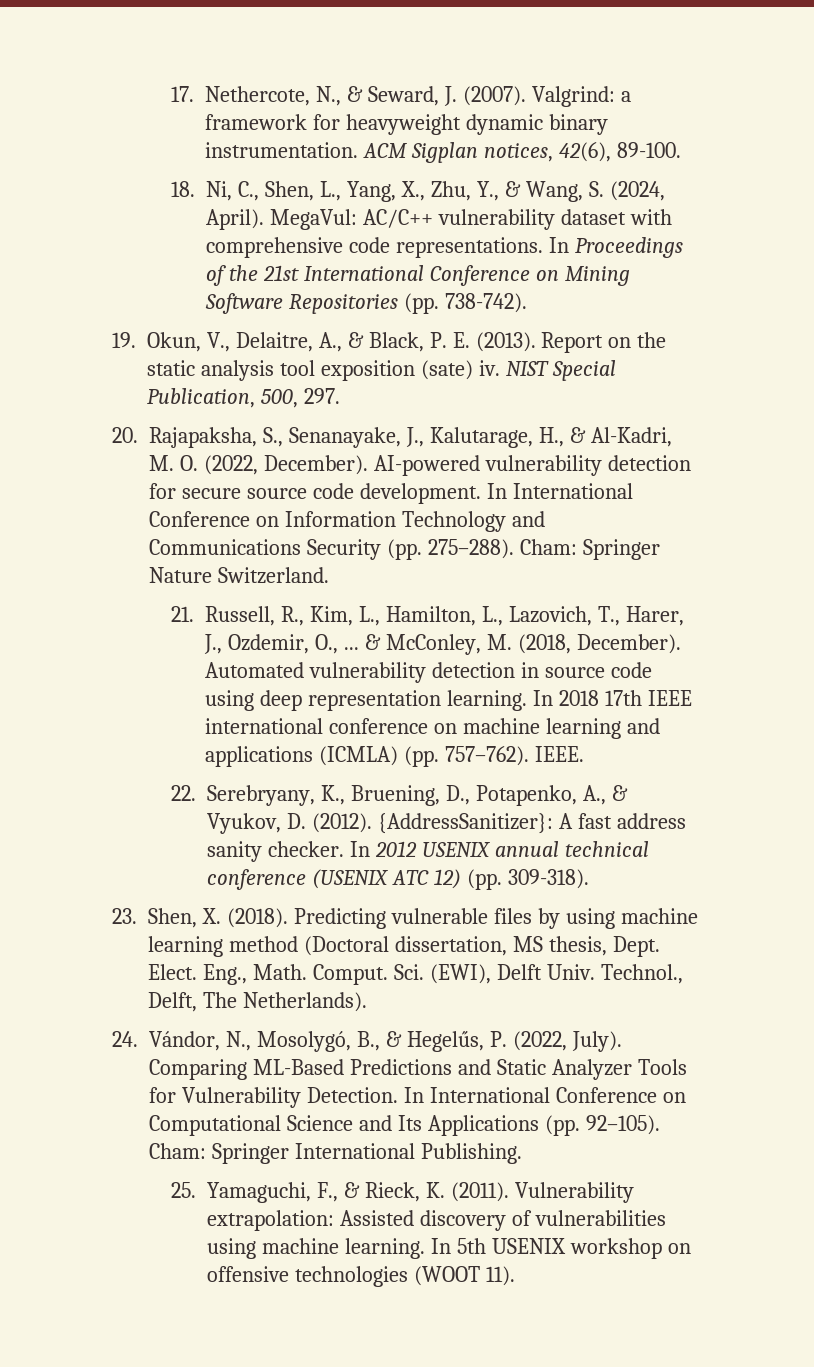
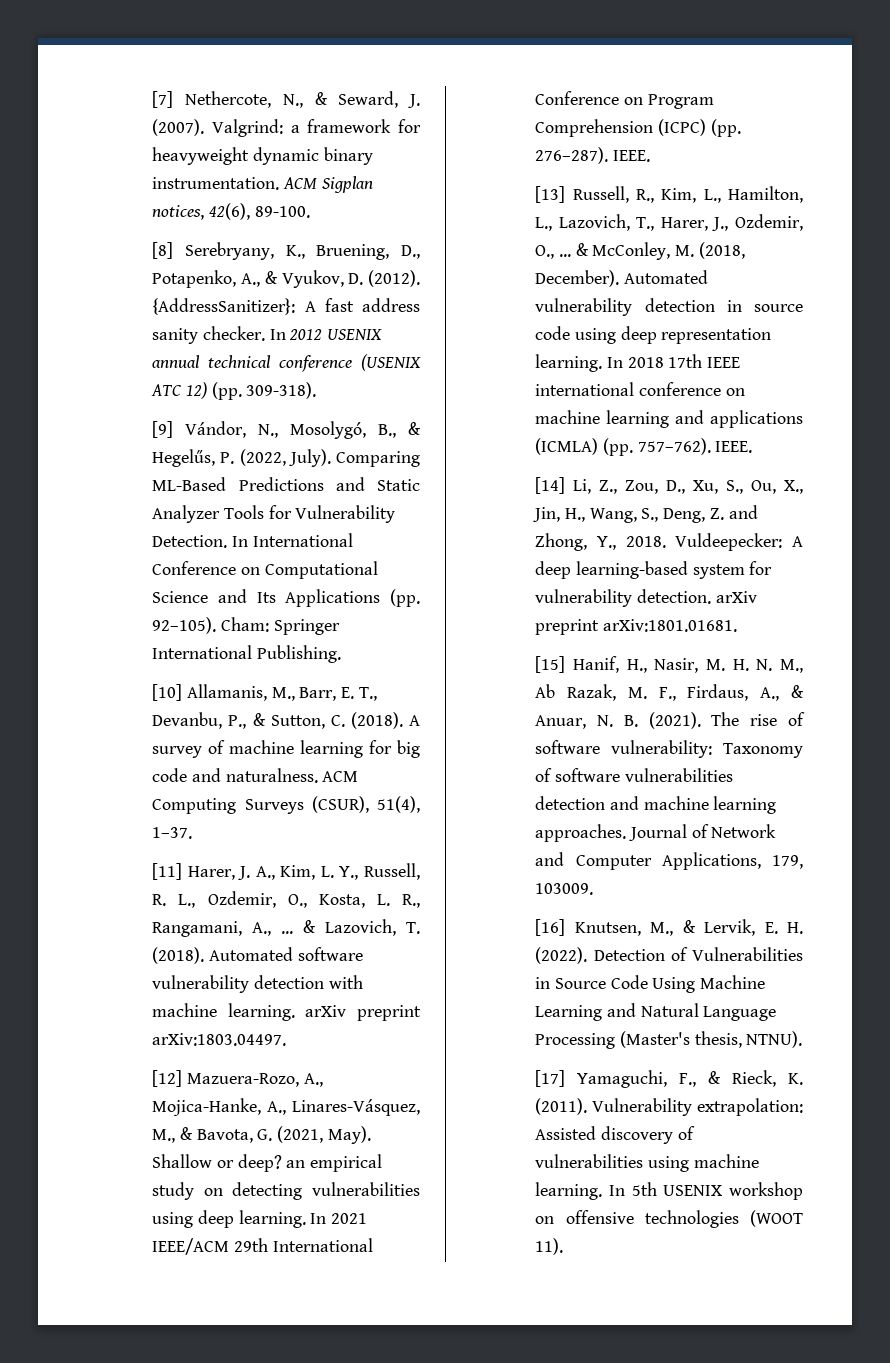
- 17. Nethercote, N., & Seward, J. (2007).
+ [7] Nethercote, N., & Seward, J. (2007).
- 18. Ni, C., Shen, L., Yang, X., Zhu, Y., & Wang, S. (2024, April). MegaVul: AC/C++ vulnerability dataset with comprehensive code representations. In Proceedings of the 21st International Conference on Mining Software Repositories (pp. 738-742).
- 19. Okun, V., Delaitre, A., & Black, P. E. (2013). Report on the static analysis tool exposition (sate) iv. NIST Special Publication, 500, 297.
- 20. Rajapaksha, S., Senanayake, J., Kalutarage, H., & Al-Kadri, M. O. (2022, December). AI-powered vulnerability detection for secure source code development. In International Conference on Information Technology and Communications Security (pp. 275–288). Cham: Springer Nature Switzerland.
- 21. Russell, R., Kim, L., Hamilton, L., Lazovich, T., Harer, J., Ozdemir, O., ...
+ [8] Serebryany, K., Bruening, D., Potapenko, A., & Vyukov, D. (2012). {AddressSanitizer}: A fast address sanity checker. In 2012 USENIX annual technical conference (USENIX ATC 12) (pp. 309-318).
+ [9] Vándor, N., Mosolygó, B., & Hegelűs, P. (2022, July). Comparing ML-Based Predictions and Static Analyzer Tools for Vulnerability Detection. In International Conference on Computational Science and Its Applications (pp. 92–105). Cham: Springer International Publishing.
+ [10] Allamanis, M., Barr, E. T., Devanbu, P., & Sutton, C. (2018). A survey of machine learning for big code and naturalness. ACM Computing Surveys (CSUR), 51(4), 1–37.
+ [11] Harer, J. A., Kim, L. Y., Russell, R. L., Ozdemir, O., Kosta, L. R., Rangamani, A., ... & Lazovich, T. (2018). Automated software vulnerability detection with machine learning. arXiv preprint arXiv:1803.04497.
+ [12] Mazuera-Rozo, A., Mojica-Hanke, A., Linares-Vásquez, M., & Bavota, G. (2021, May). Shallow or deep? an empirical study on detecting vulnerabilities using deep learning. In 2021 IEEE/ACM 29th International Conference on Program Comprehension (ICPC) (pp. 276–287). IEEE.
+ [13] Russell, R., Kim, L., Hamilton, L., Lazovich, T., Harer, J., Ozdemir, O., ...
- 22. Serebryany, K., Bruening, D., Potapenko, A., & Vyukov, D. (2012). {AddressSanitizer}: A fast address sanity checker. In 2012 USENIX annual technical conference (USENIX ATC 12) (pp. 309-318).
- 23. Shen, X. (2018). Predicting vulnerable files by using machine learning method (Doctoral dissertation, MS thesis, Dept. Elect. Eng., Math. Comput. Sci. (EWI), Delft Univ. Technol., Delft, The Netherlands).
- 24. Vándor, N., Mosolygó, B., & Hegelűs, P. (2022, July). Comparing ML-Based Predictions and Static Analyzer Tools for Vulnerability Detection. In International Conference on Computational Science and Its Applications (pp. 92–105). Cham: Springer International Publishing.
- 25. Yamaguchi, F., & Rieck, K. (2011).
+ [14] Li, Z., Zou, D., Xu, S., Ou, X., Jin, H., Wang, S., Deng, Z. and Zhong, Y., 2018. Vuldeepecker: A deep learning-based system for vulnerability detection. arXiv preprint arXiv:1801.01681.
+ [15] Hanif, H., Nasir, M. H. N. M., Ab Razak, M. F., Firdaus, A., & Anuar, N. B. (2021). The rise of software vulnerability: Taxonomy of software vulnerabilities detection and machine learning approaches. Journal of Network and Computer Applications, 179, 103009.
+ [16] Knutsen, M., & Lervik, E. H. (2022). Detection of Vulnerabilities in Source Code Using Machine Learning and Natural Language Processing (Master's thesis, NTNU).
+ [17] Yamaguchi, F., & Rieck, K. (2011).

